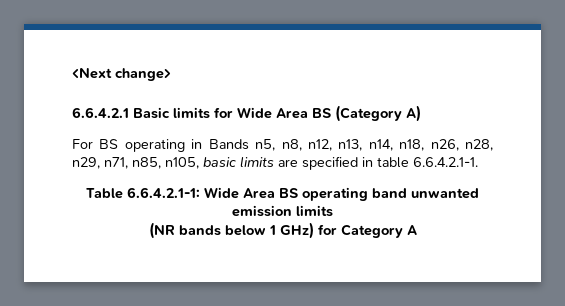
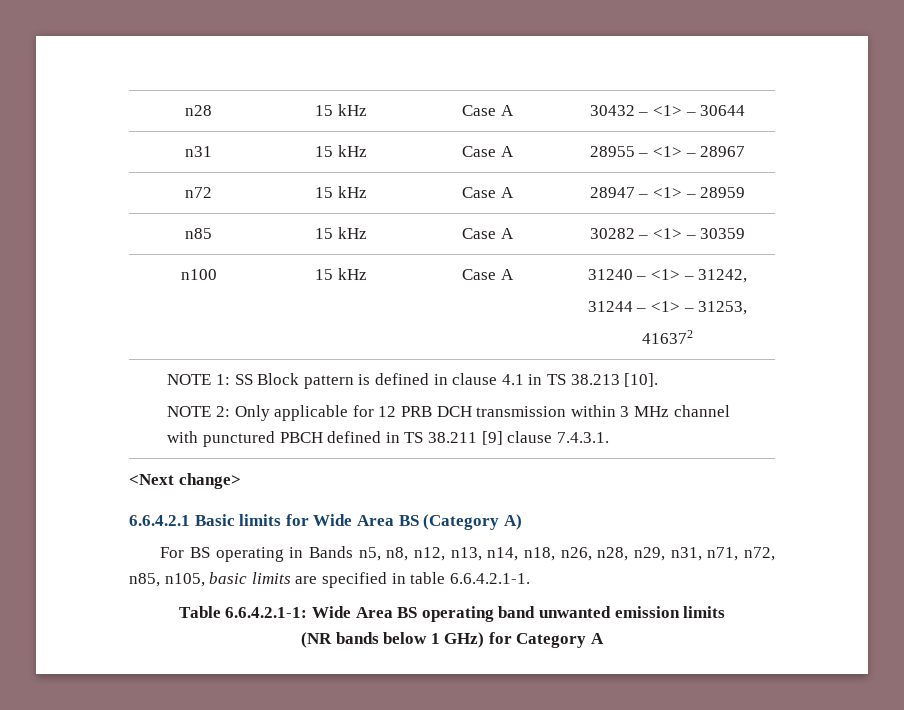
+ n28 | 15 kHz | Case A | 30432 – <1> – 30644
+ n31 | 15 kHz | Case A | 28955 – <1> – 28967
+ n72 | 15 kHz | Case A | 28947 – <1> – 28959
+ n85 | 15 kHz | Case A | 30282 – <1> – 30359
+ n100 | 15 kHz | Case A | 31240 – <1> – 31242,
+ 31244 – <1> – 31253,
+ 416372
+ NOTE 1: SS Block pattern is defined in clause 4.1 in TS 38.213 [10].
+ NOTE 2: Only applicable for 12 PRB DCH transmission within 3 MHz channel with punctured PBCH defined in TS 38.211 [9] clause 7.4.3.1.
- For BS operating in Bands n5, n8, n12, n13, n14, n18, n26, n28, n29, n71, n85, n105, basic limits are specified in table 6.6.4.2.1-1.
+ For BS operating in Bands n5, n8, n12, n13, n14, n18, n26, n28, n29, n31, n71, n72, n85, n105, basic limits are specified in table 6.6.4.2.1-1.

